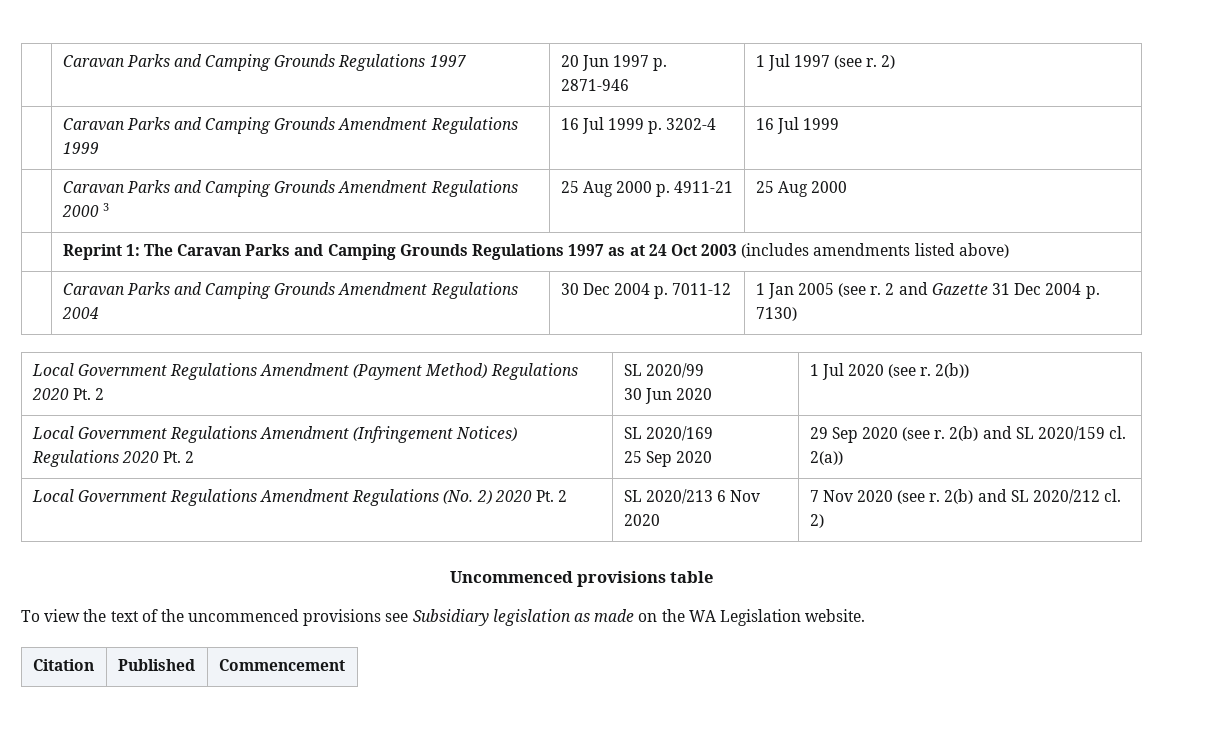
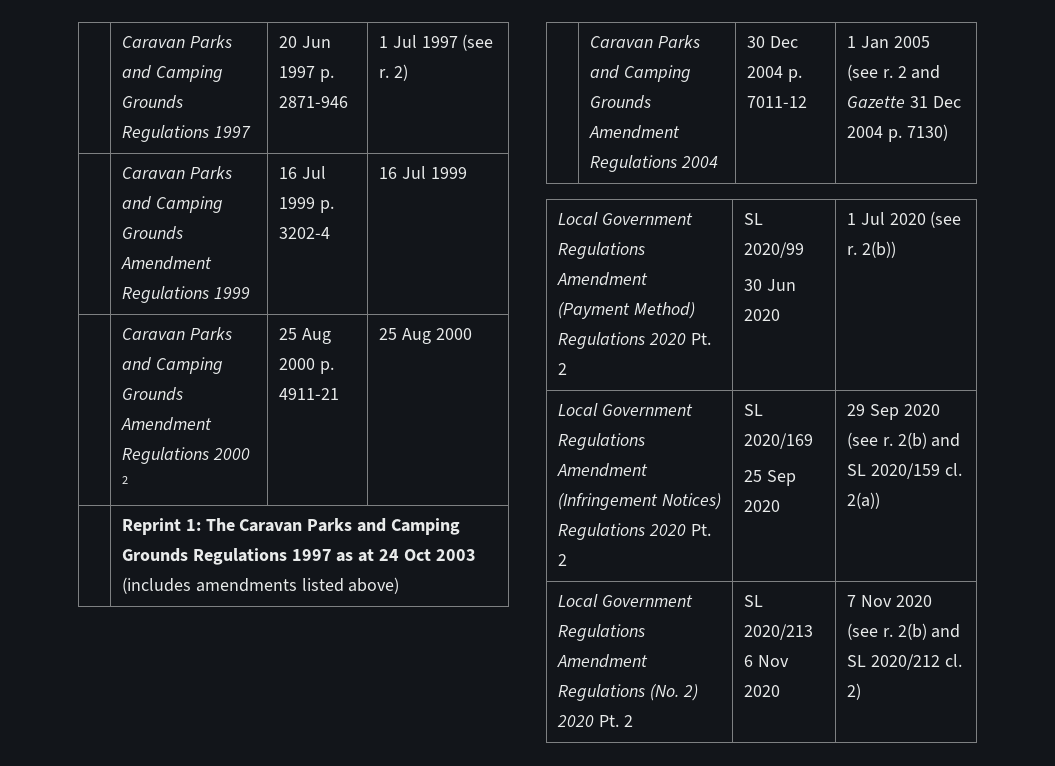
- | Caravan Parks and Camping Grounds Amendment Regulations 2000 3 | 25 Aug 2000 p. 4911-21 | 25 Aug 2000
+ | Caravan Parks and Camping Grounds Amendment Regulations 2000 2 | 25 Aug 2000 p. 4911-21 | 25 Aug 2000
- Uncommenced provisions table
- To view the text of the uncommenced provisions see Subsidiary legislation as made on the WA Legislation website.
- Citation | Published | Commencement

